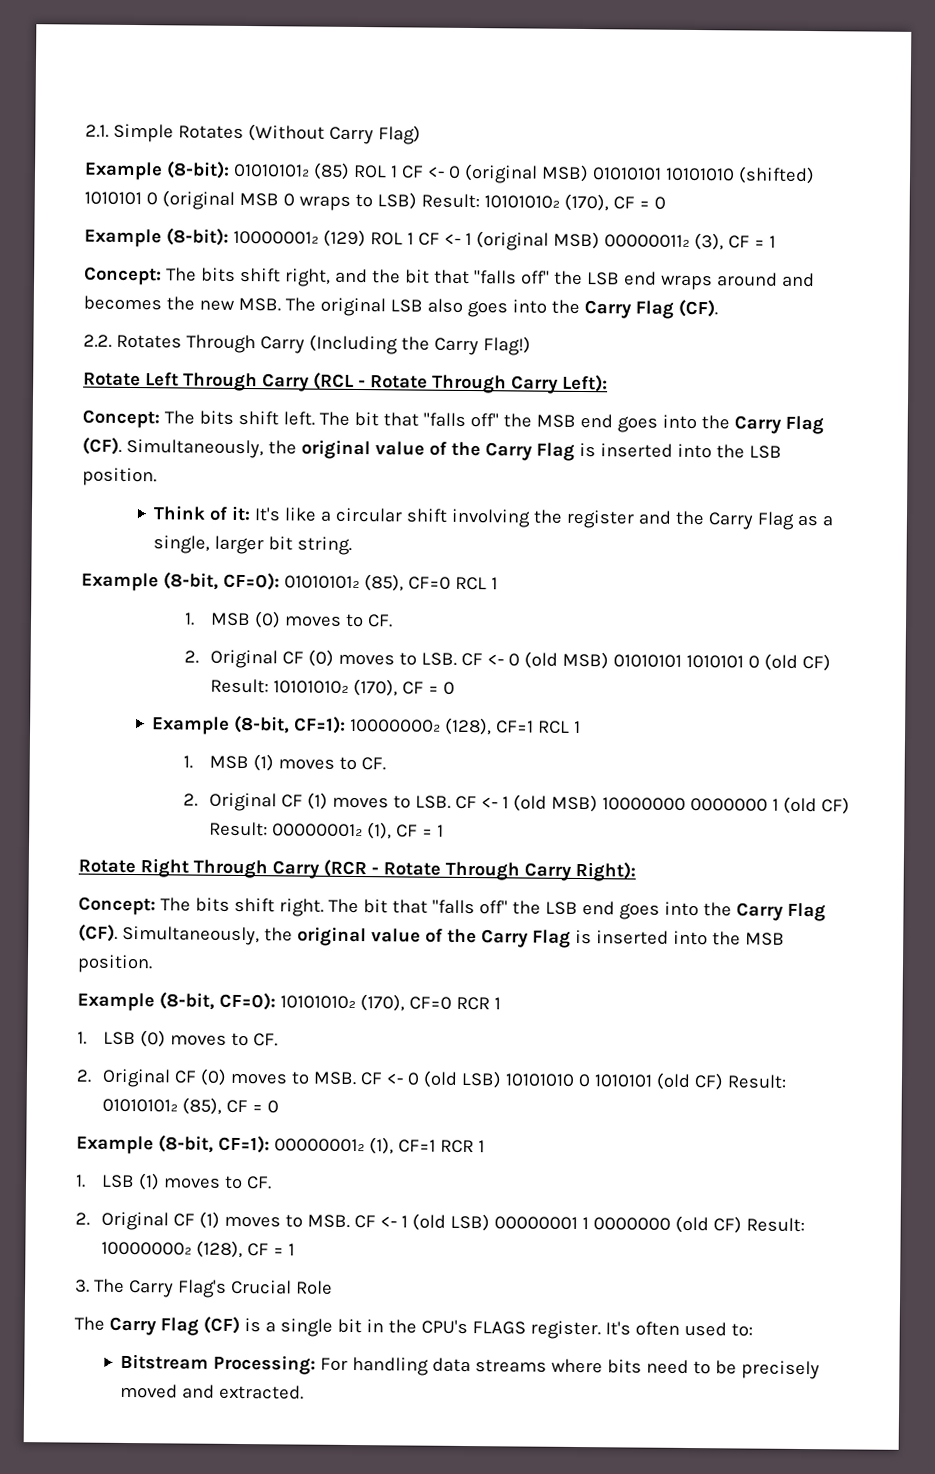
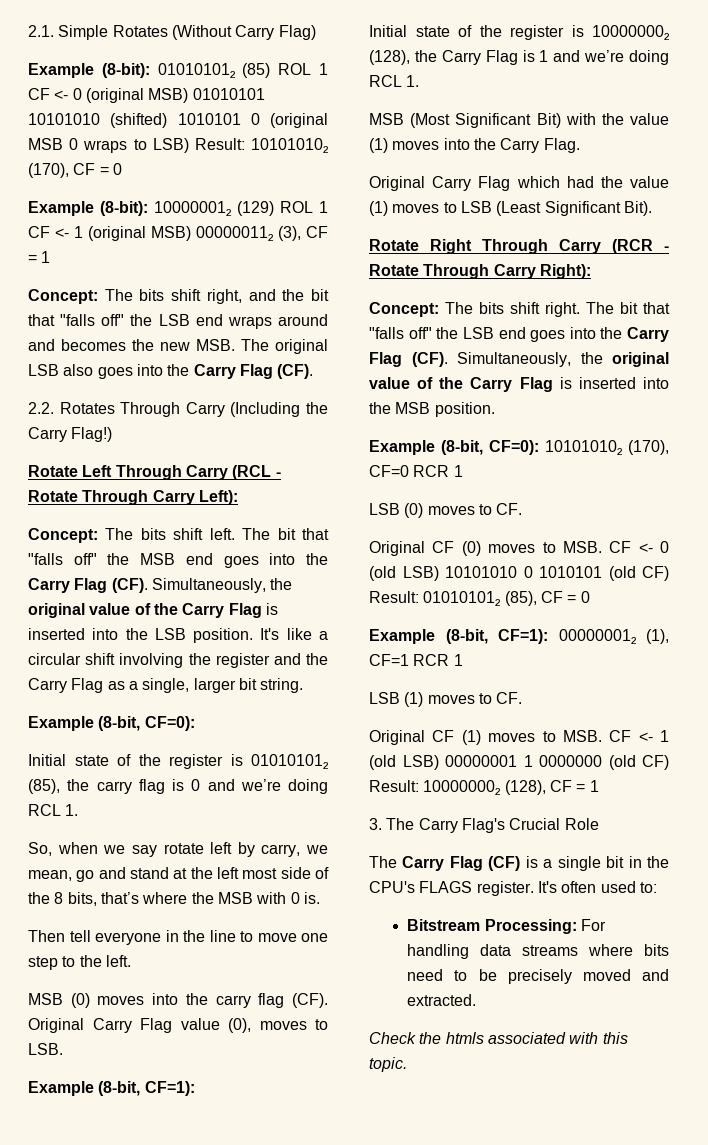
- The bit that "falls off" the MSB end goes into the Carry Flag (CF). Simultaneously, the original value of the Carry Flag is inserted into the LSB position.
- Think of it: It's like a circular shift involving the register and the Carry Flag as a single, larger bit string.
- Example (8-bit, CF=0): 01010101₂ (85), CF=0 RCL 1
- 1. MSB (0) moves to CF.
- 2. Original CF (0) moves to LSB. CF <- 0 (old MSB) 01010101 1010101 0 (old CF) Result: 10101010₂ (170), CF = 0
- Example (8-bit, CF=1): 10000000₂ (128), CF=1 RCL 1
- 1. MSB (1) moves to CF.
- 2. Original CF (1) moves to LSB. CF <- 1 (old MSB) 10000000 0000000 1 (old CF) Result: 00000001₂ (1), CF = 1
+ The bit that "falls off" the MSB end goes into the Carry Flag (CF). Simultaneously, the original value of the Carry Flag is inserted into the LSB position. It's like a circular shift involving the register and the Carry Flag as a single, larger bit string.
+ Example (8-bit, CF=0):
+ Initial state of the register is 01010101₂ (85), the carry flag is 0 and we’re doing RCL 1.
+ So, when we say rotate left by carry, we mean, go and stand at the left most side of the 8 bits, that’s where the MSB with 0 is.
+ Then tell everyone in the line to move one step to the left.
+ MSB (0) moves into the carry flag (CF). Original Carry Flag value (0), moves to LSB.
+ Example (8-bit, CF=1):
+ Initial state of the register is 10000000₂ (128), the Carry Flag is 1 and we’re doing RCL 1.
+ MSB (Most Significant Bit) with the value (1) moves into the Carry Flag.
+ Original Carry Flag which had the value (1) moves to LSB (Least Significant Bit).
- 1. LSB (0) moves to CF.
+ LSB (0) moves to CF.
- 2. Original CF (0) moves to MSB. CF <- 0 (old LSB) 10101010 0 1010101 (old CF) Result: 01010101₂ (85), CF = 0
+ Original CF (0) moves to MSB. CF <- 0 (old LSB) 10101010 0 1010101 (old CF) Result: 01010101₂ (85), CF = 0
- 1. LSB (1) moves to CF.
+ LSB (1) moves to CF.
- 2. Original CF (1) moves to MSB. CF <- 1 (old LSB) 00000001 1 0000000 (old CF) Result: 10000000₂ (128), CF = 1
+ Original CF (1) moves to MSB. CF <- 1 (old LSB) 00000001 1 0000000 (old CF) Result: 10000000₂ (128), CF = 1
+ Check the htmls associated with this topic.

